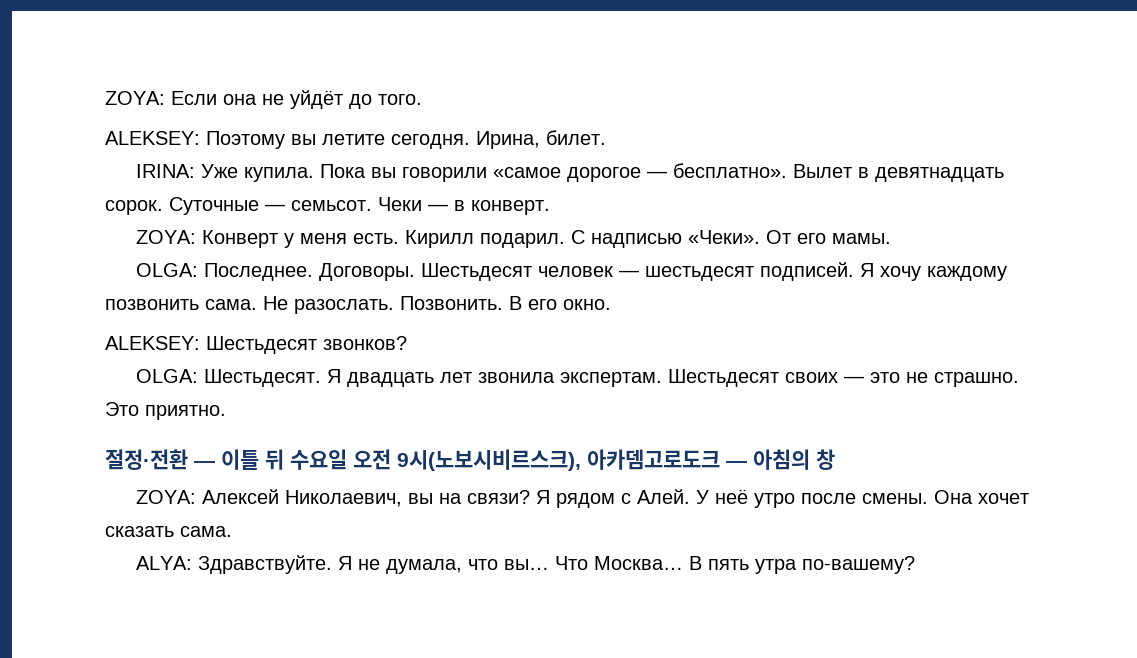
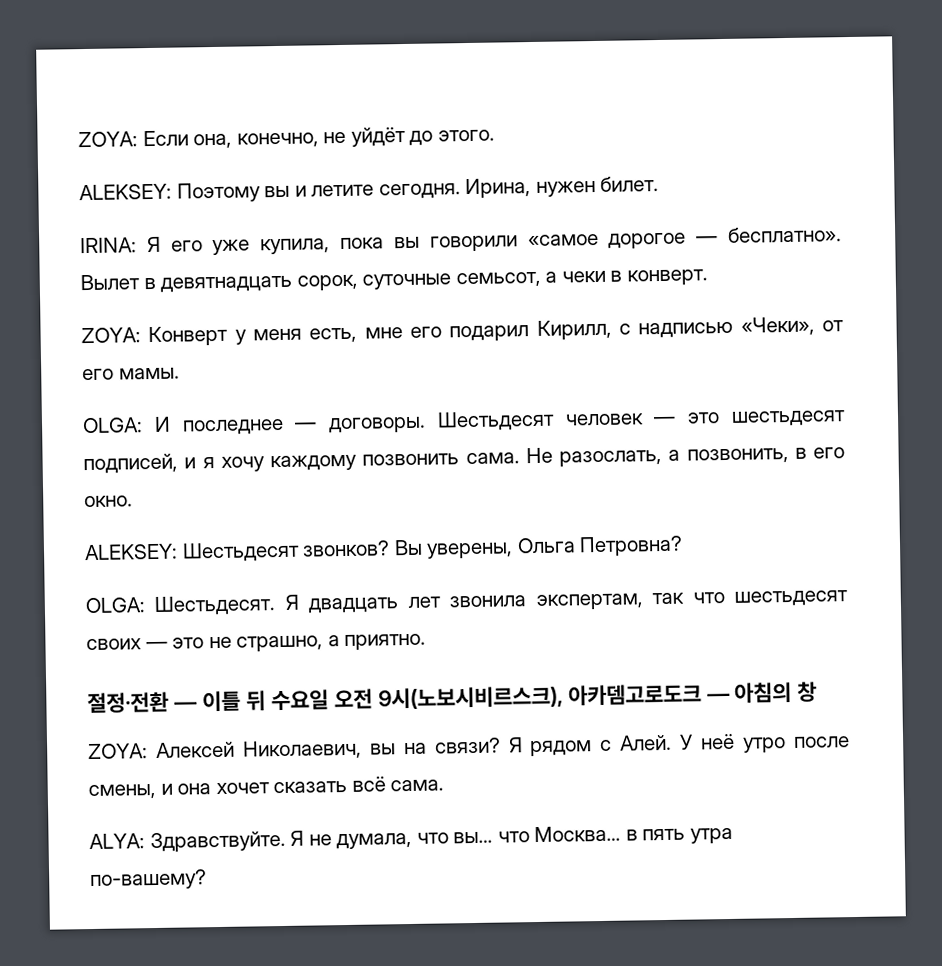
- ZOYA: Если она не уйдёт до того.
+ ZOYA: Если она, конечно, не уйдёт до этого.
- ALEKSEY: Поэтому вы летите сегодня.
+ ALEKSEY: Поэтому вы и летите сегодня.
- Ирина, билет.
+ Ирина, нужен билет.
- IRINA: Уже купила. Пока вы говорили «самое дорогое — бесплатно».
+ IRINA: Я его уже купила, пока вы говорили «самое дорогое — бесплатно».
- Вылет в девятнадцать сорок. Суточные — семьсот. Чеки — в конверт.
+ Вылет в девятнадцать сорок, суточные семьсот, а чеки в конверт.
- ZOYA: Конверт у меня есть. Кирилл подарил. С надписью «Чеки». От его мамы.
- OLGA: Последнее. Договоры. Шестьдесят человек — шестьдесят подписей. Я хочу каждому позвонить сама.
+ ZOYA: Конверт у меня есть, мне его подарил Кирилл, с надписью «Чеки», от его мамы.
+ OLGA: И последнее — договоры. Шестьдесят человек — это шестьдесят подписей, и я хочу каждому позвонить сама.
- Не разослать. Позвонить. В его окно.
+ Не разослать, а позвонить, в его окно.
+ Вы уверены, Ольга Петровна?
- Я двадцать лет звонила экспертам. Шестьдесят своих — это не страшно. Это приятно.
+ Я двадцать лет звонила экспертам, так что шестьдесят своих — это не страшно, а приятно.
- У неё утро после смены. Она хочет сказать сама.
+ У неё утро после смены, и она хочет сказать всё сама.
- Я не думала, что вы… Что Москва… В пять утра по-вашему?
+ Я не думала, что вы… что Москва… в пять утра по-вашему?

